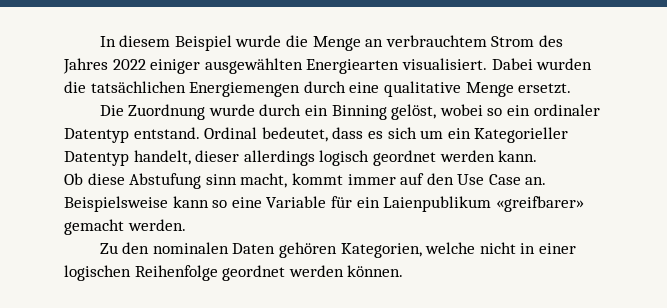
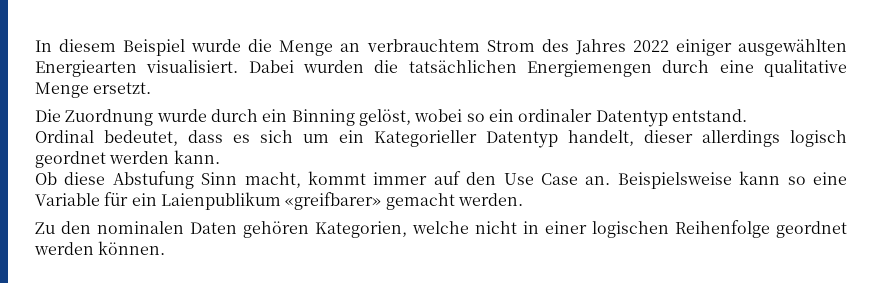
- Die Zuordnung wurde durch ein Binning gelöst, wobei so ein ordinaler Datentyp entstand. Ordinal bedeutet, dass es sich um ein Kategorieller Datentyp handelt, dieser allerdings logisch geordnet werden kann.
+ Die Zuordnung wurde durch ein Binning gelöst, wobei so ein ordinaler Datentyp entstand.
+ Ordinal bedeutet, dass es sich um ein Kategorieller Datentyp handelt, dieser allerdings logisch geordnet werden kann.
- Ob diese Abstufung sinn macht, kommt immer auf den Use Case an.
+ Ob diese Abstufung Sinn macht, kommt immer auf den Use Case an.

